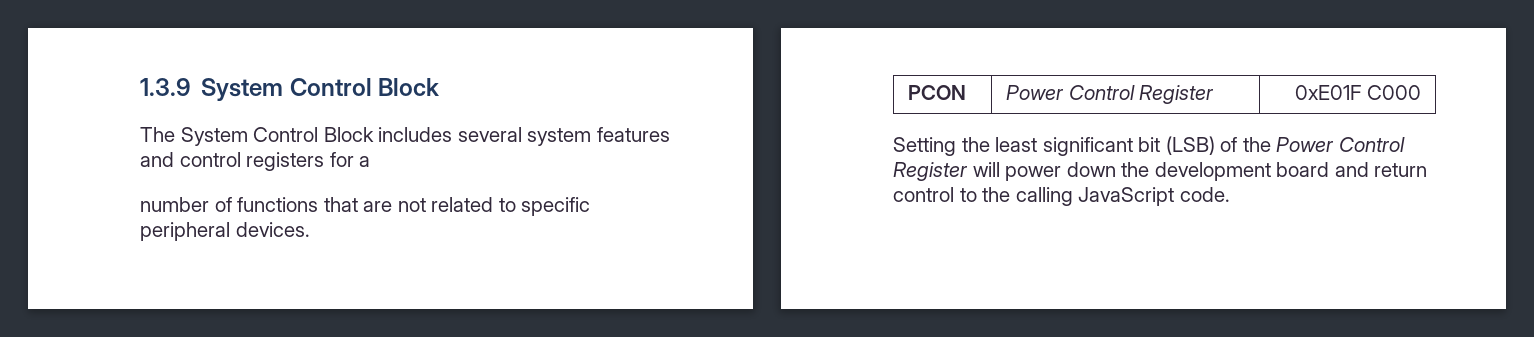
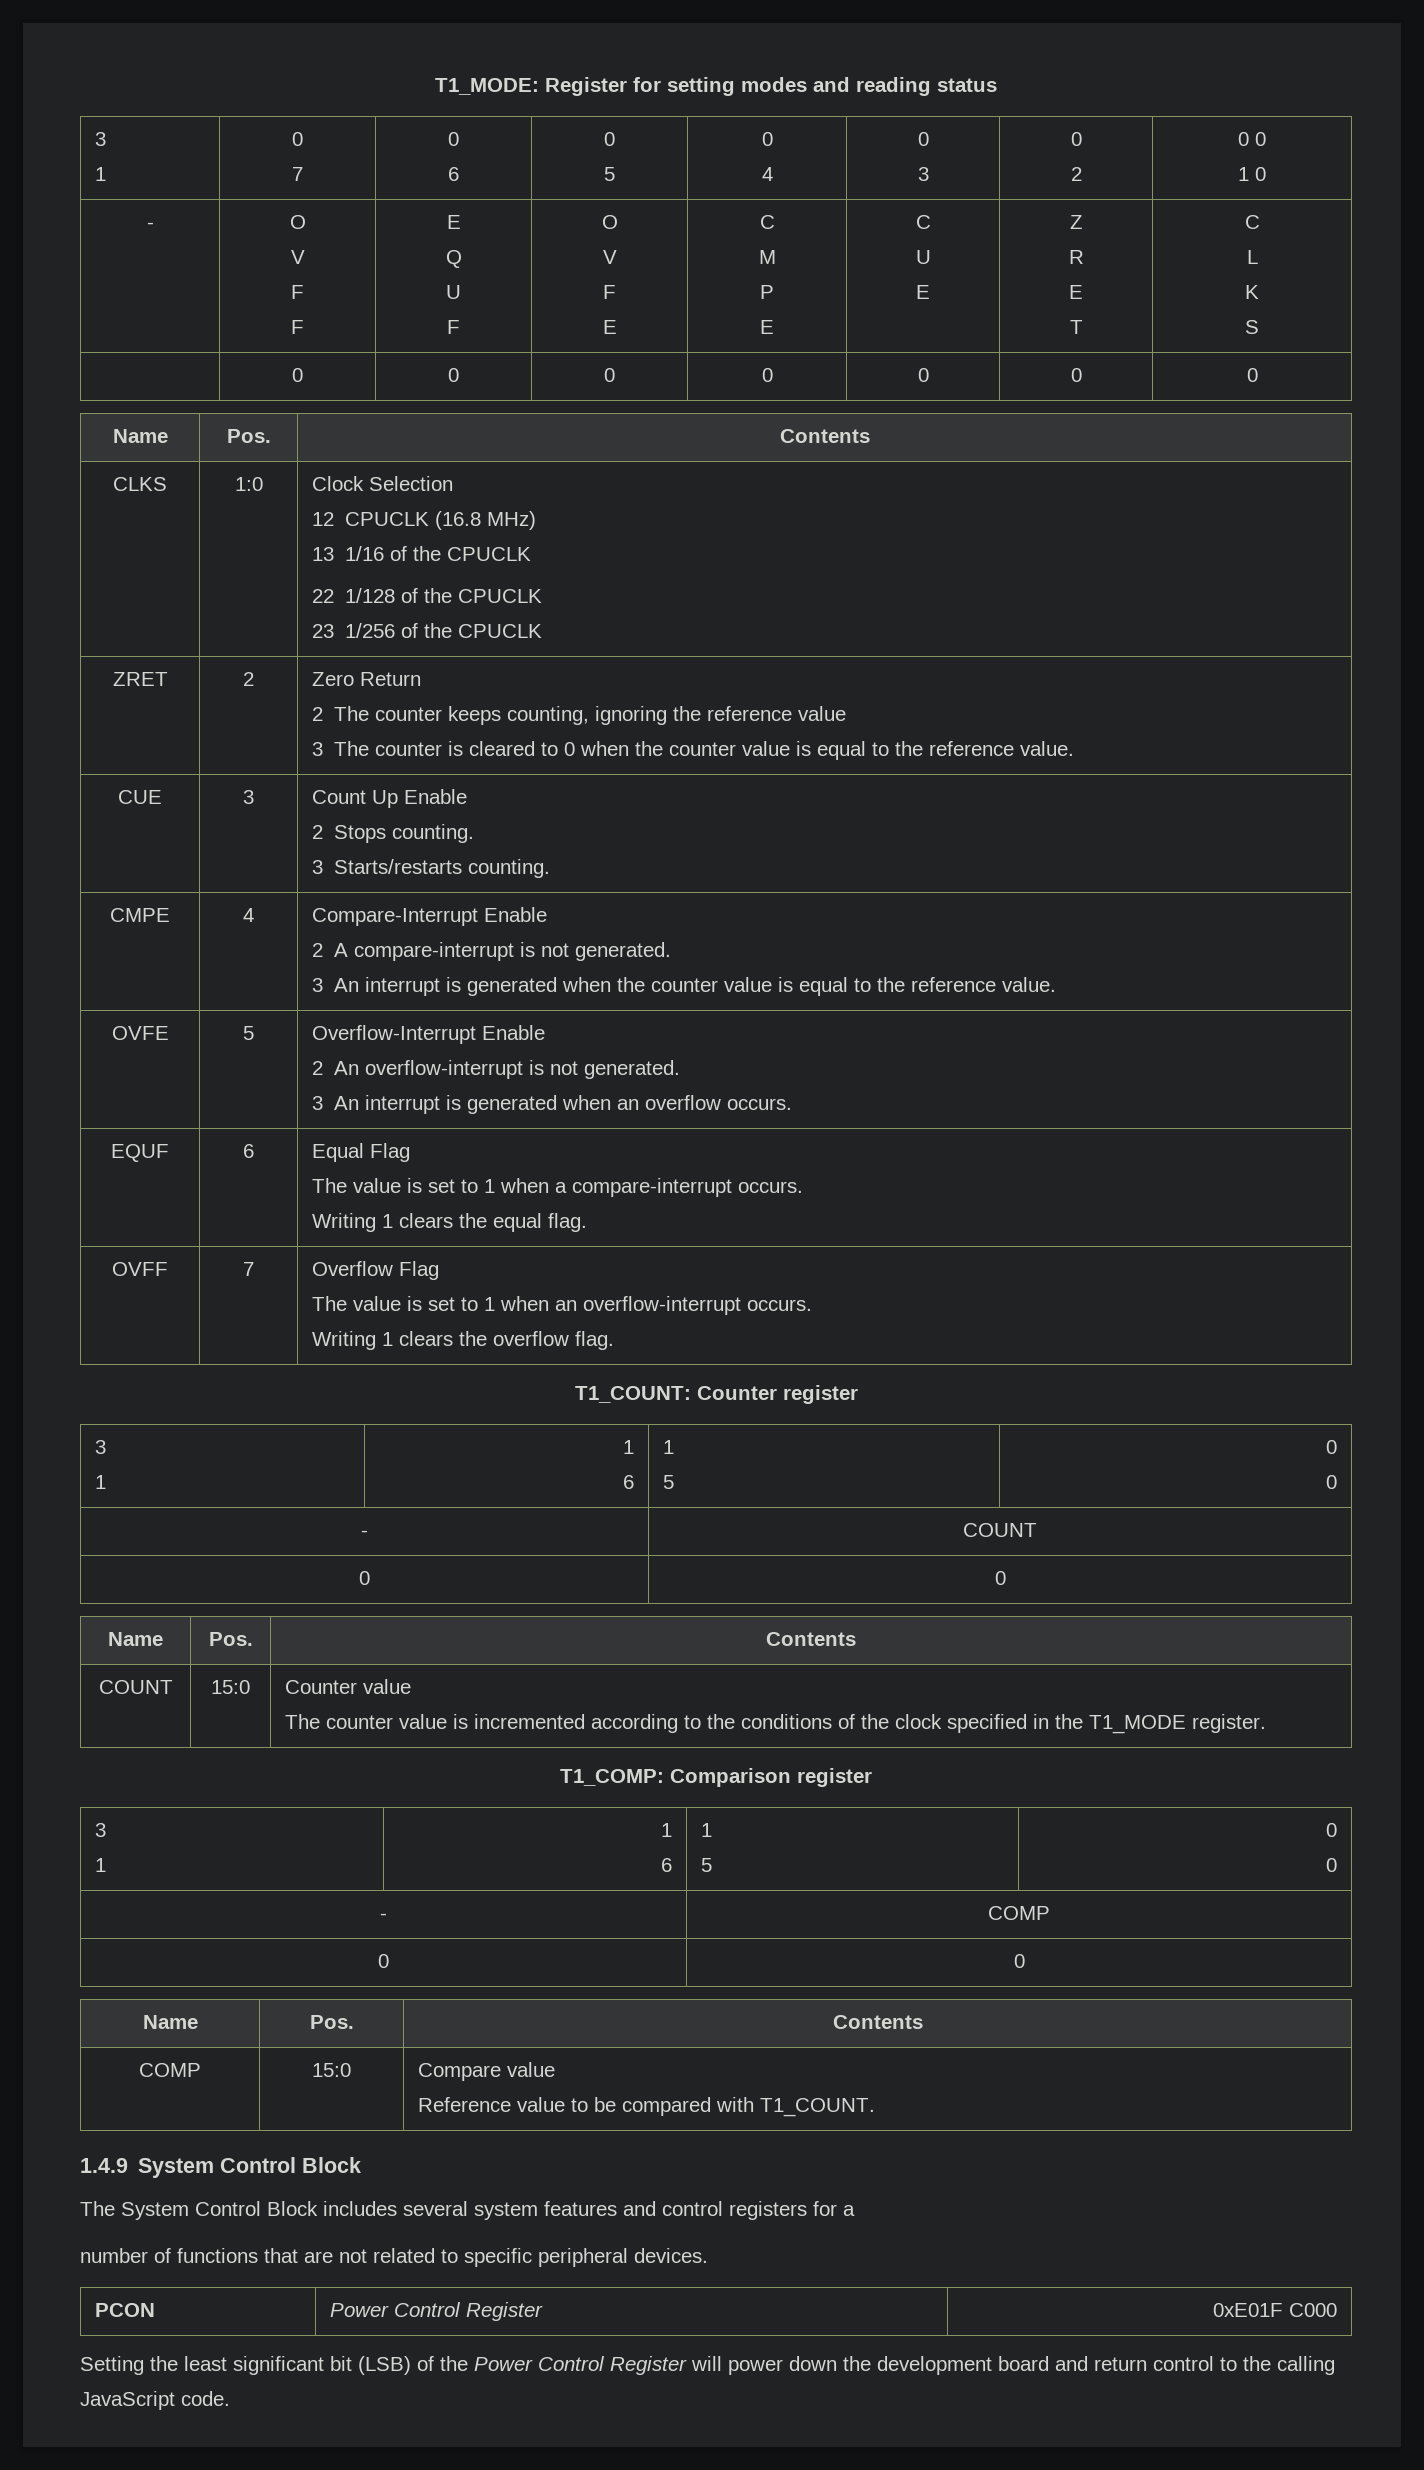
- 1.3.9 System Control Block
+ T1_MODE: Register for setting modes and reading status
+ 3
+ 1 | 0
+ 7 | 0
+ 6 | 0
+ 5 | 0
+ 4 | 0
+ 3 | 0
+ 2 | 0 0
+ 1 0
+ - | O
+ V
+ F
+ F | E
+ Q
+ U
+ F | O
+ V
+ F
+ E | C
+ M
+ P
+ E | C
+ U
+ E | Z
+ R
+ E
+ T | C
+ L
+ K
+ S
+ | 0 | 0 | 0 | 0 | 0 | 0 | 0
+ Name | Pos. | Contents
+ CLKS | 1:0 | Clock Selection
+ 12 CPUCLK (16.8 MHz)
+ 13 1/16 of the CPUCLK
+ 22 1/128 of the CPUCLK
+ 23 1/256 of the CPUCLK
+ ZRET | 2 | Zero Return
+ 2 The counter keeps counting, ignoring the reference value
+ 3 The counter is cleared to 0 when the counter value is equal to the reference value.
+ CUE | 3 | Count Up Enable
+ 2 Stops counting.
+ 3 Starts/restarts counting.
+ CMPE | 4 | Compare-Interrupt Enable
+ 2 A compare-interrupt is not generated.
+ 3 An interrupt is generated when the counter value is equal to the reference value.
+ OVFE | 5 | Overflow-Interrupt Enable
+ 2 An overflow-interrupt is not generated.
+ 3 An interrupt is generated when an overflow occurs.
+ EQUF | 6 | Equal Flag
+ The value is set to 1 when a compare-interrupt occurs.
+ Writing 1 clears the equal flag.
+ OVFF | 7 | Overflow Flag
+ The value is set to 1 when an overflow-interrupt occurs.
+ Writing 1 clears the overflow flag.
+ T1_COUNT: Counter register
+ 3
+ 1 | 1
+ 6 | 1
+ 5 | 0
+ 0
+ - | COUNT
+ 0 | 0
+ Name | Pos. | Contents
+ COUNT | 15:0 | Counter value
+ The counter value is incremented according to the conditions of the clock specified in the T1_MODE register.
+ T1_COMP: Comparison register
+ 3
+ 1 | 1
+ 6 | 1
+ 5 | 0
+ 0
+ - | COMP
+ 0 | 0
+ Name | Pos. | Contents
+ COMP | 15:0 | Compare value
+ Reference value to be compared with T1_COUNT.
+ 1.4.9 System Control Block

